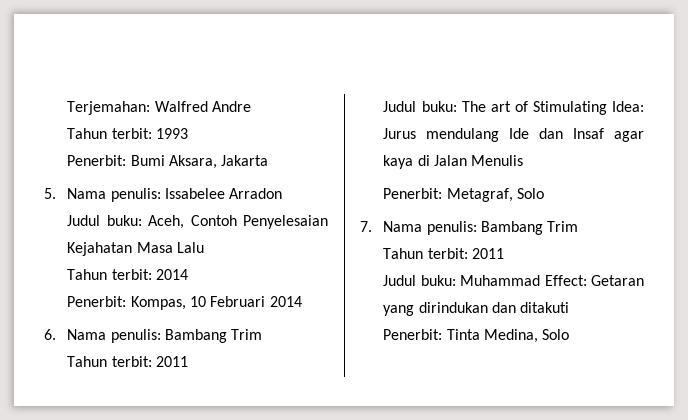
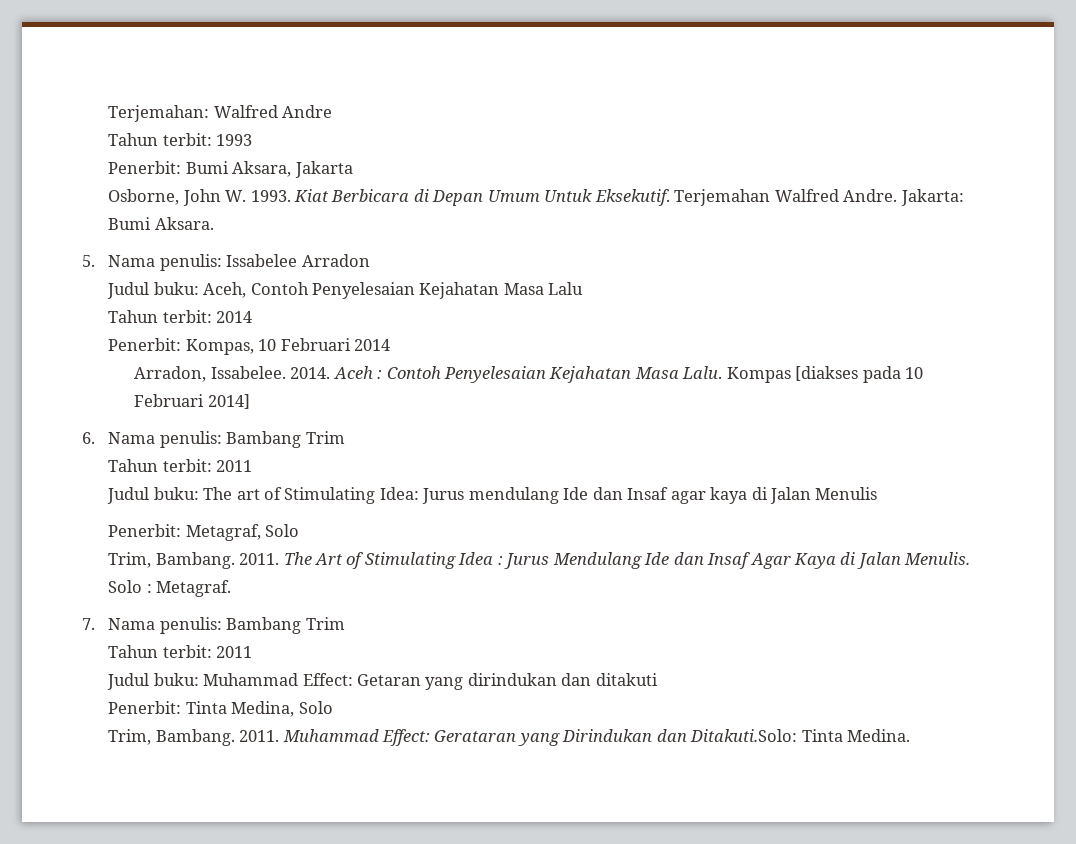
+ Osborne, John W. 1993. Kiat Berbicara di Depan Umum Untuk Eksekutif. Terjemahan Walfred Andre. Jakarta: Bumi Aksara.
+ Arradon, Issabelee. 2014. Aceh : Contoh Penyelesaian Kejahatan Masa Lalu. Kompas [diakses pada 10 Februari 2014]
+ Trim, Bambang. 2011. The Art of Stimulating Idea : Jurus Mendulang Ide dan Insaf Agar Kaya di Jalan Menulis. Solo : Metagraf.
+ Trim, Bambang. 2011. Muhammad Effect: Gerataran yang Dirindukan dan Ditakuti.Solo: Tinta Medina.

